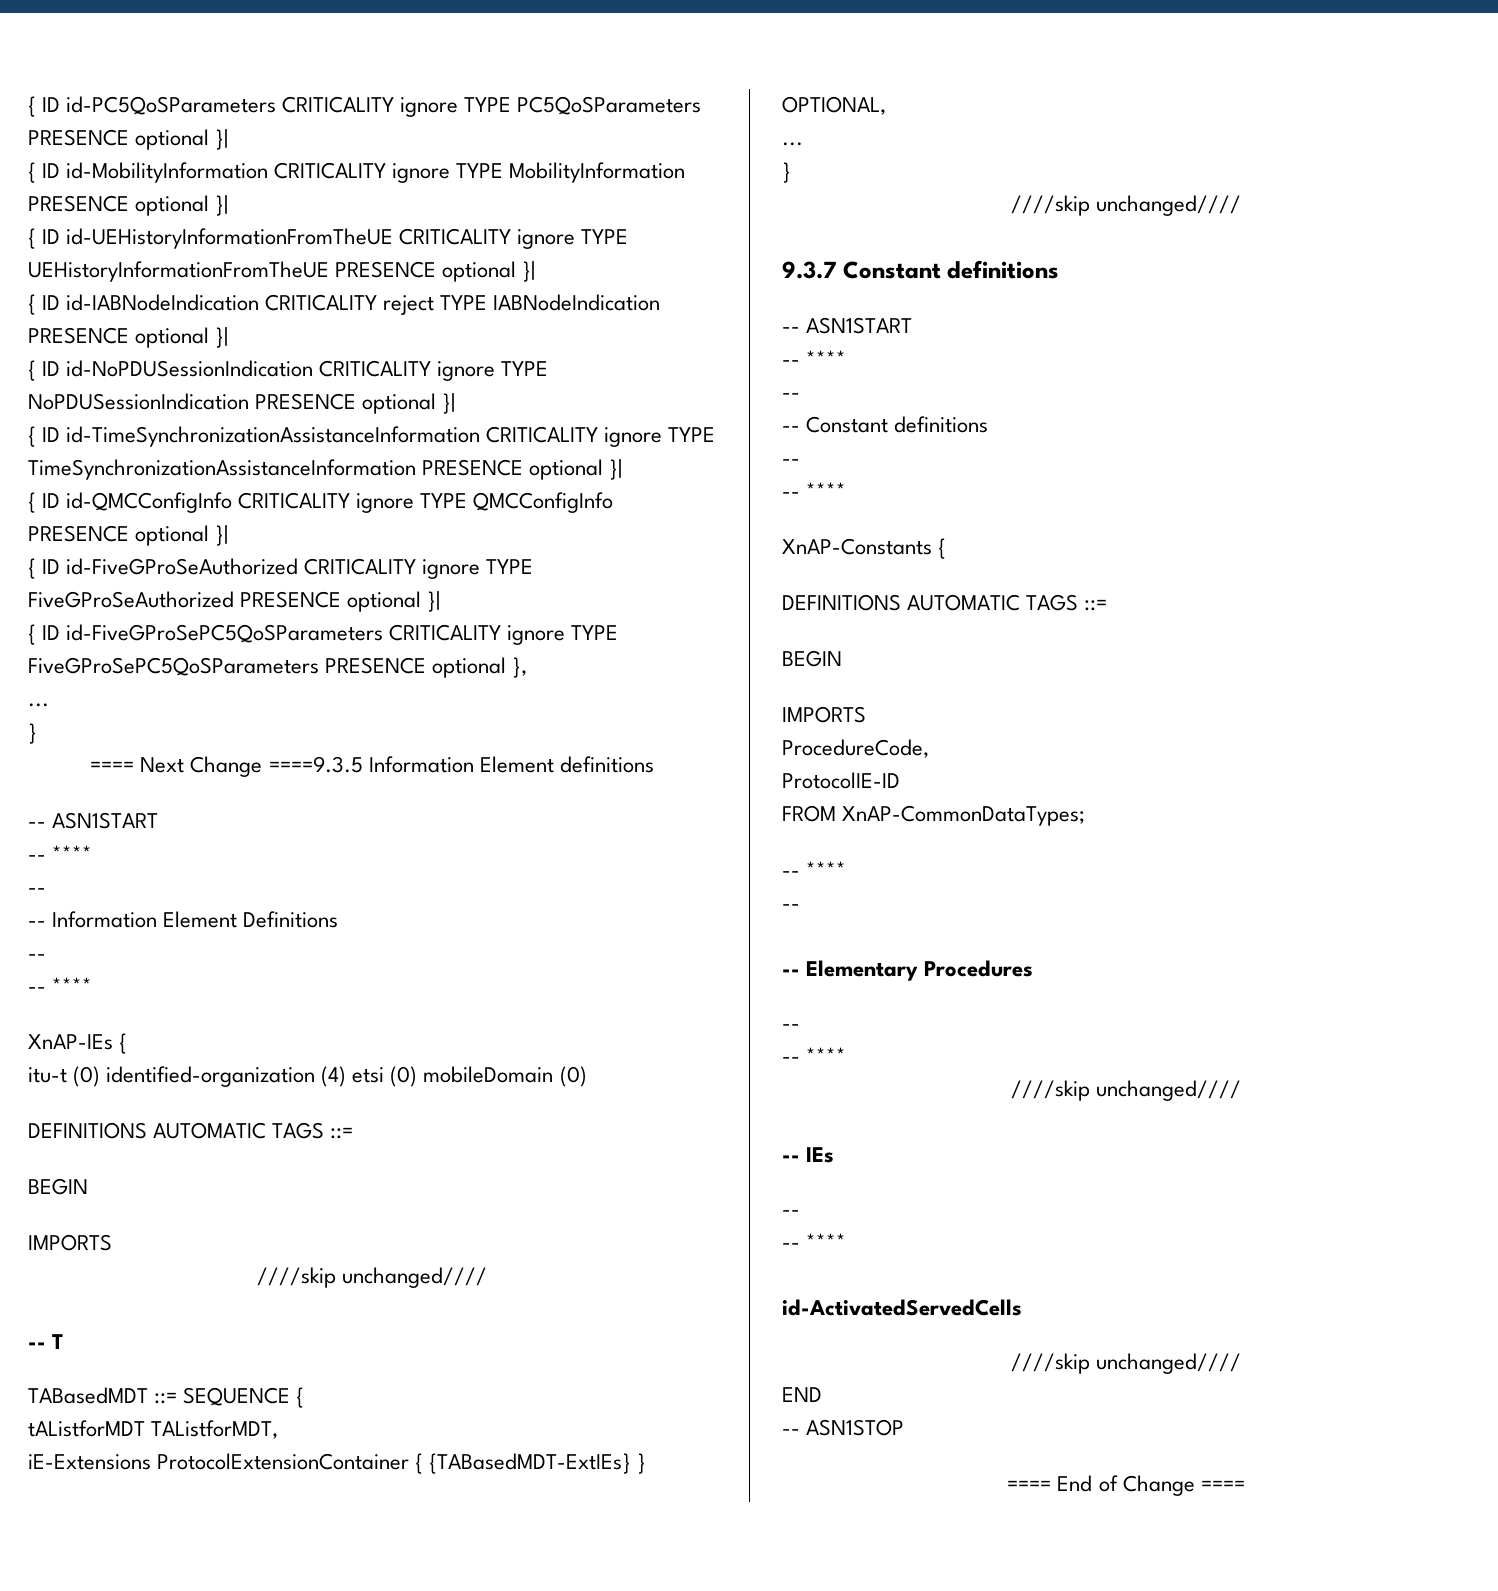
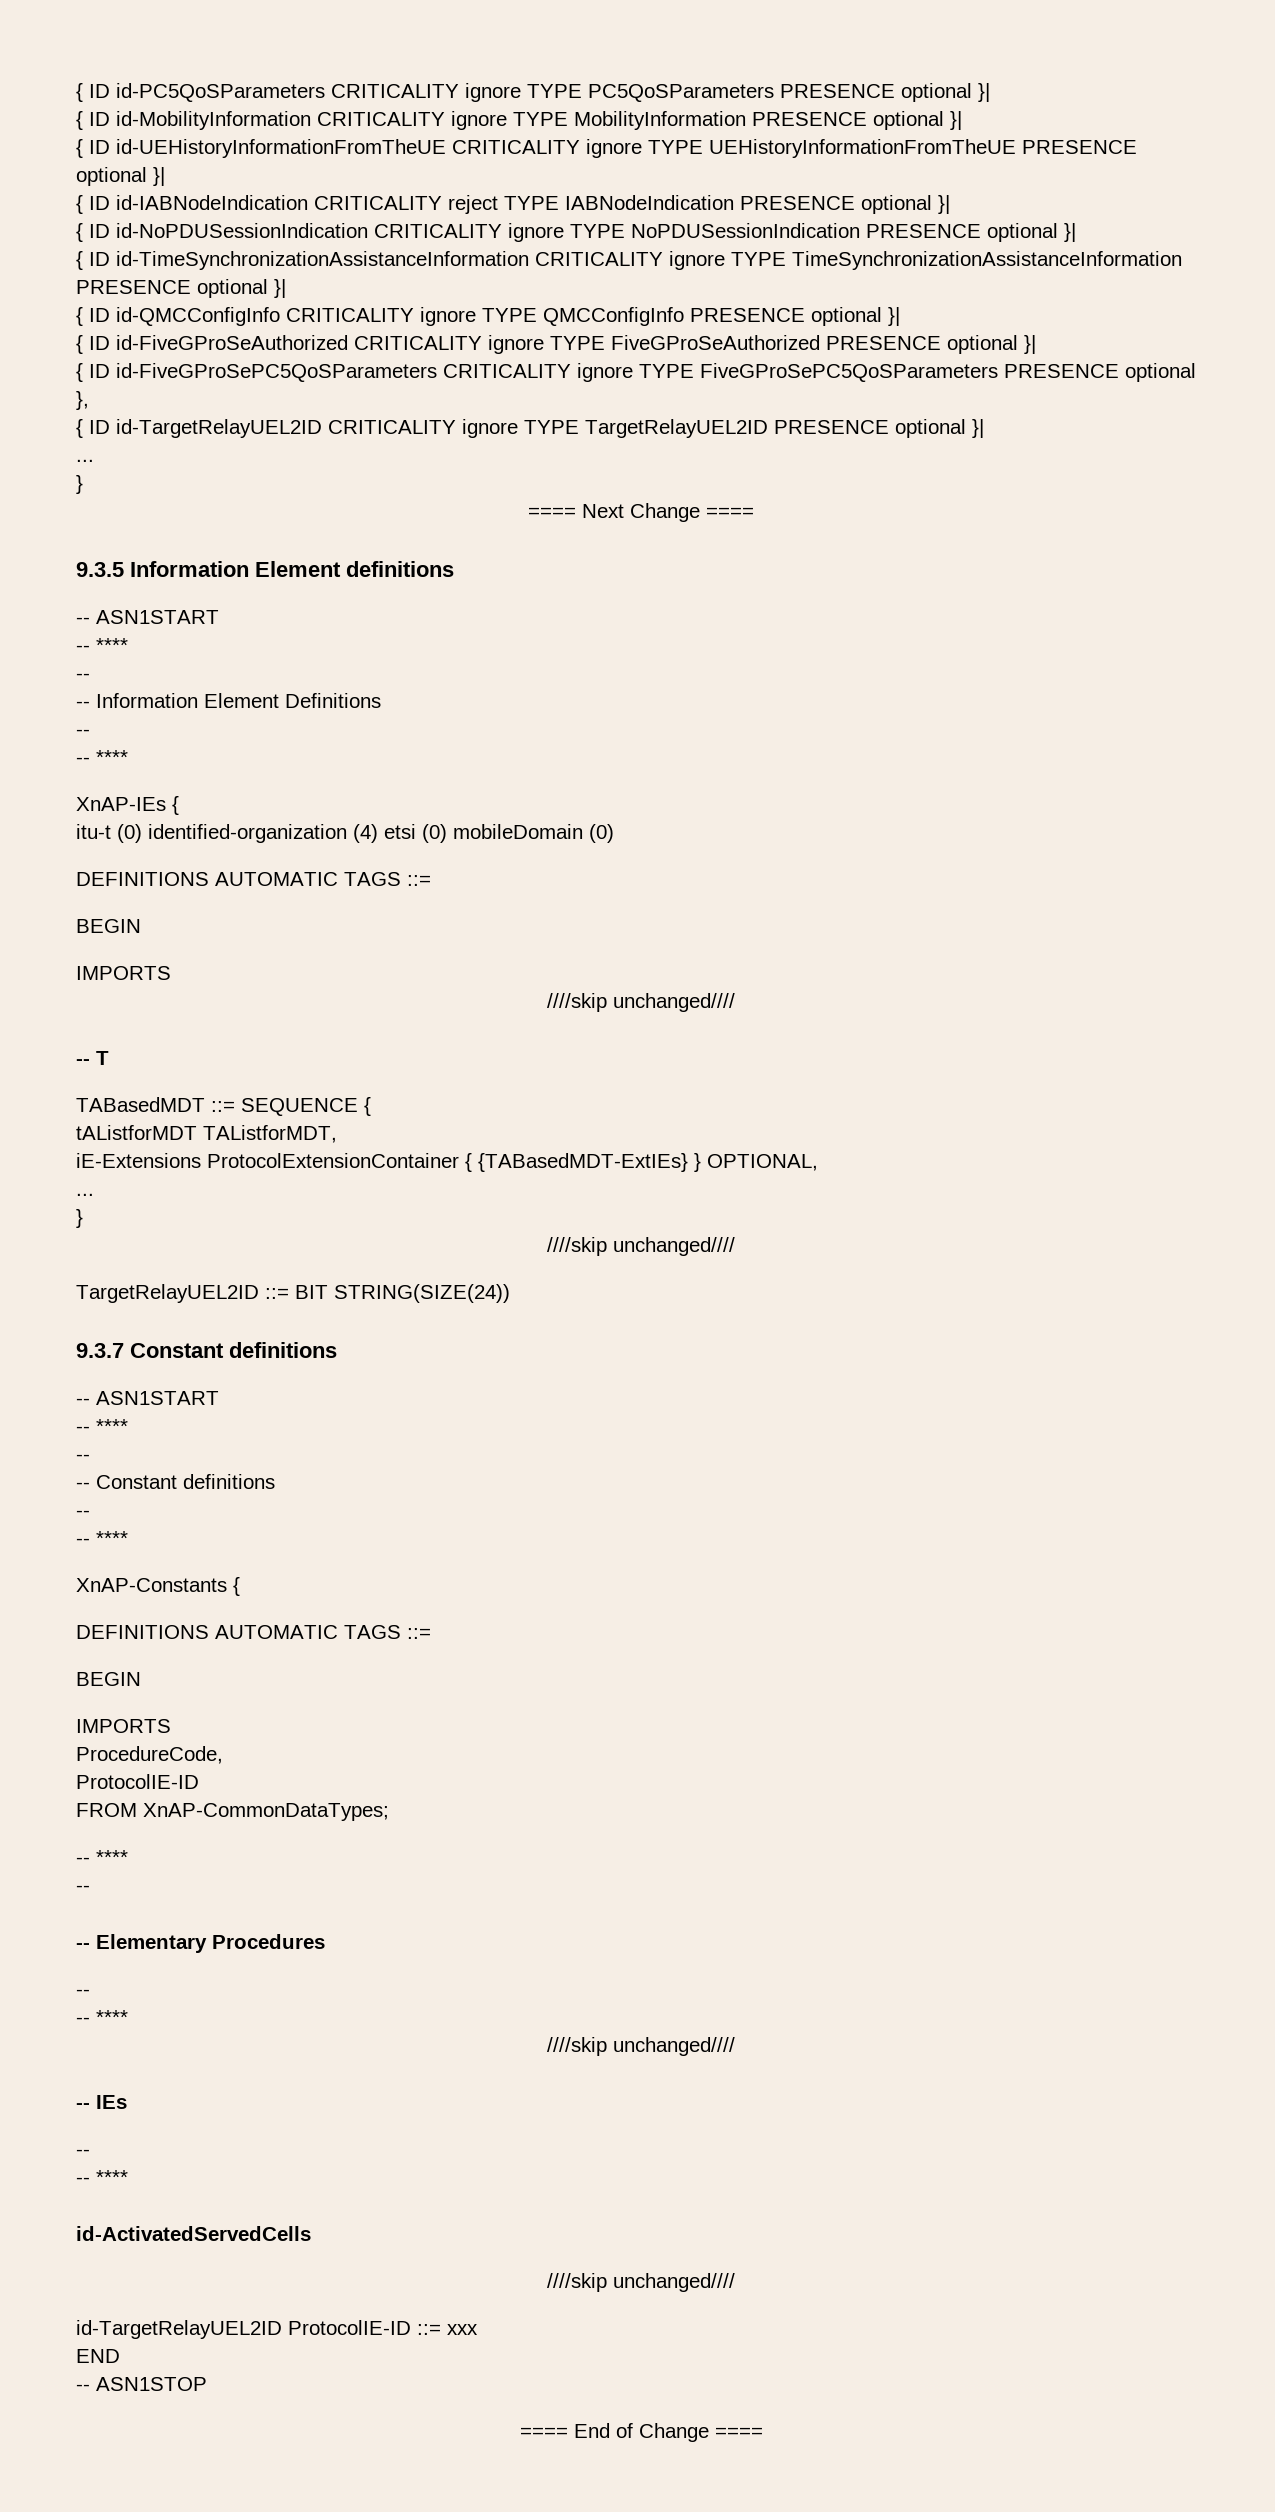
+ { ID id-TargetRelayUEL2ID CRITICALITY ignore TYPE TargetRelayUEL2ID PRESENCE optional }|
- ==== Next Change ====9.3.5 Information Element definitions
+ ==== Next Change ====
+ 9.3.5 Information Element definitions
+ TargetRelayUEL2ID ::= BIT STRING(SIZE(24))
+ id-TargetRelayUEL2ID ProtocolIE-ID ::= xxx

